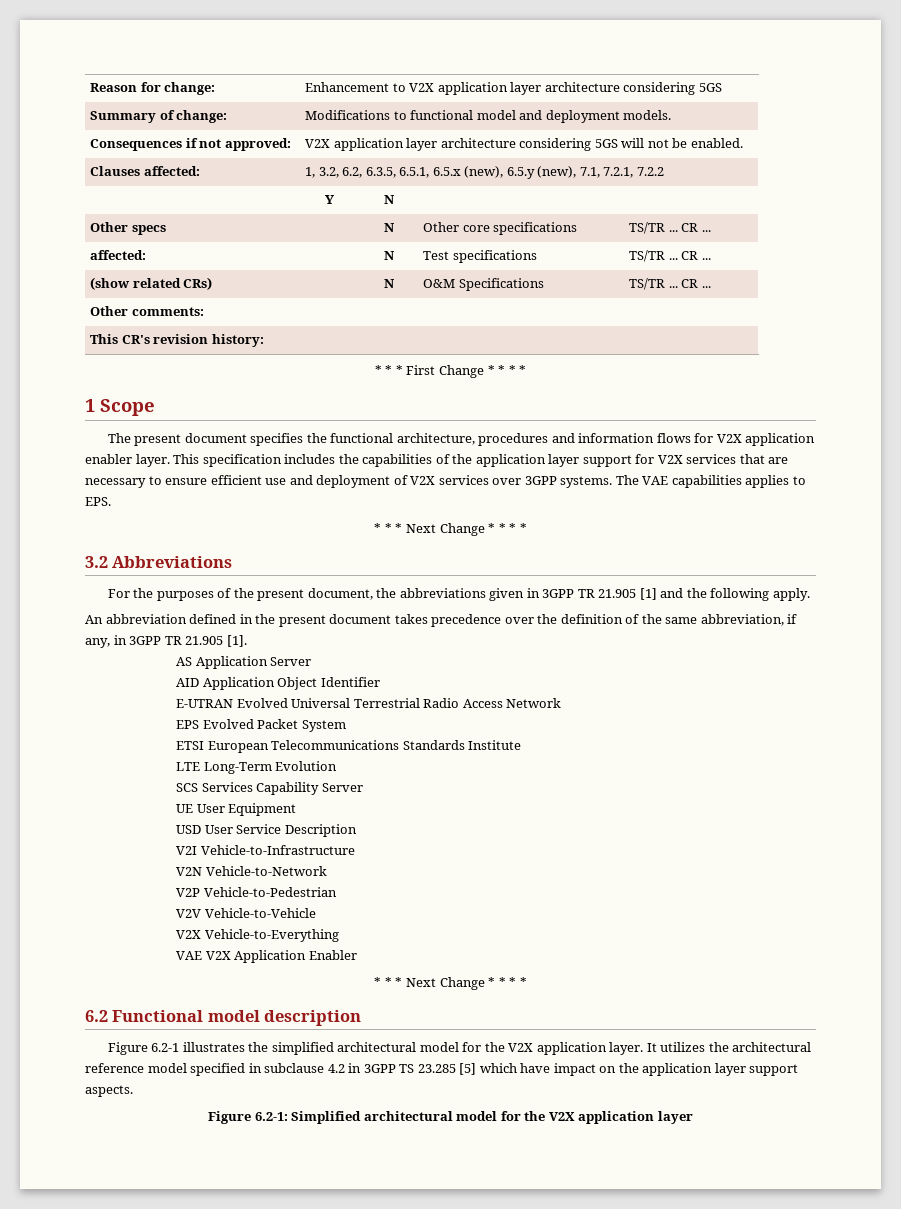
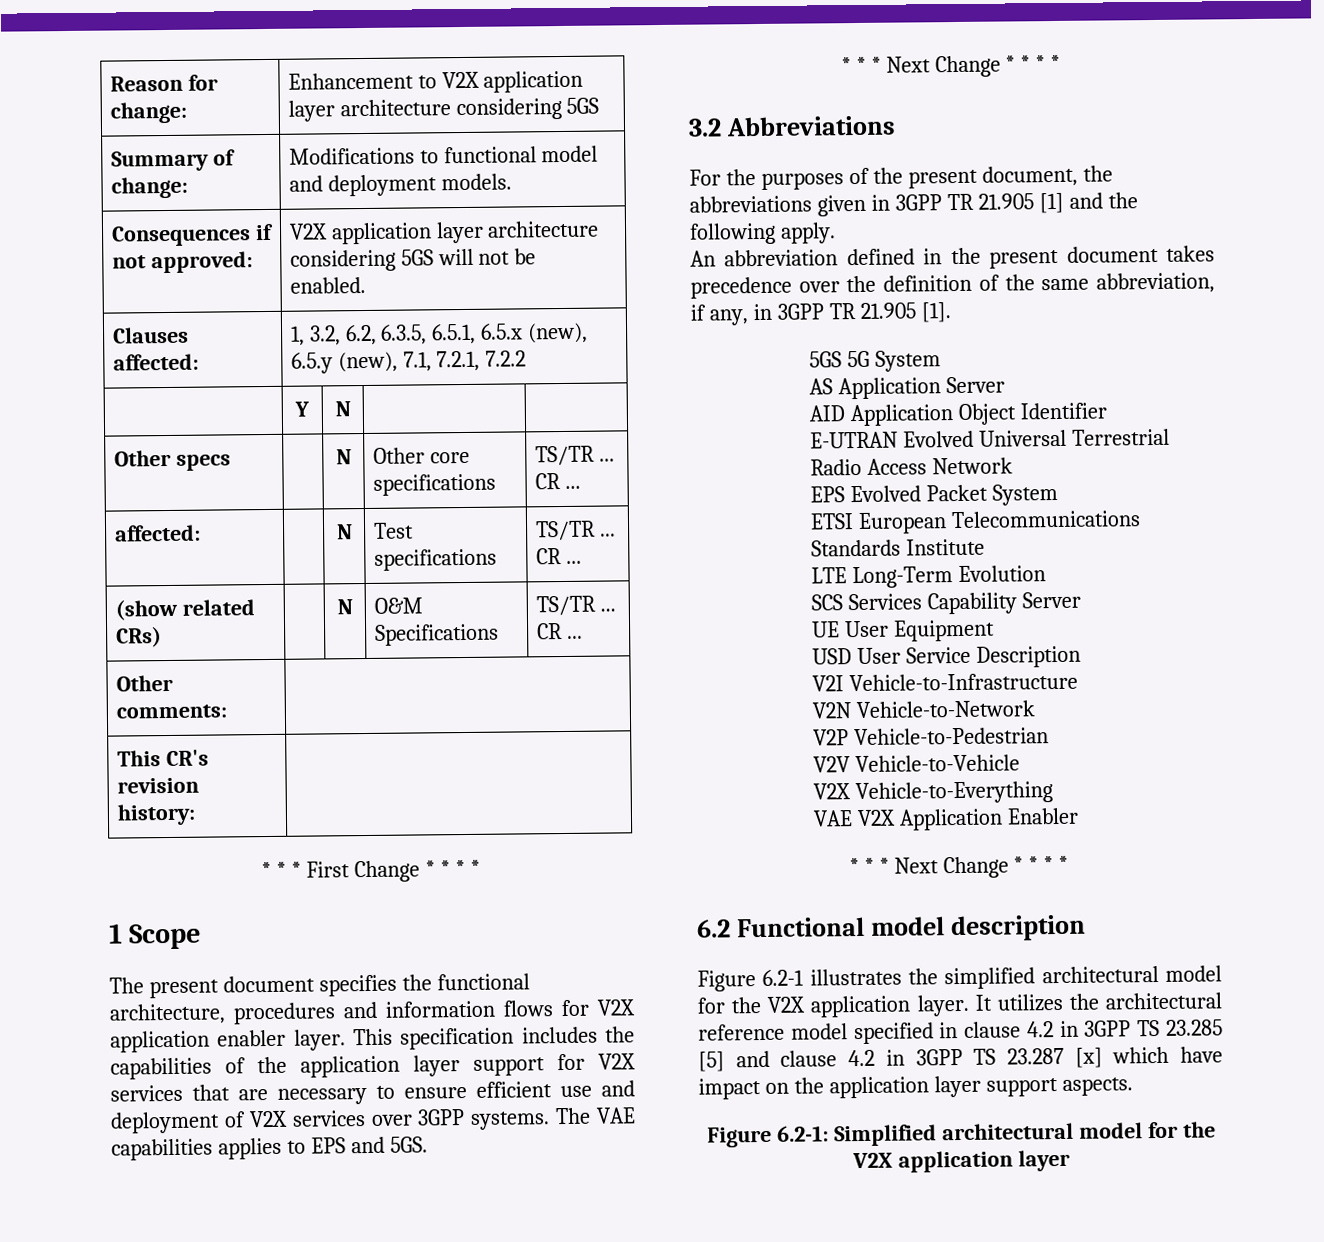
- The VAE capabilities applies to EPS.
+ The VAE capabilities applies to EPS and 5GS.
+ 5GS 5G System
- It utilizes the architectural reference model specified in subclause 4.2 in 3GPP TS 23.285 [5] which have impact on the application layer support aspects.
+ It utilizes the architectural reference model specified in clause 4.2 in 3GPP TS 23.285 [5] and clause 4.2 in 3GPP TS 23.287 [x] which have impact on the application layer support aspects.

